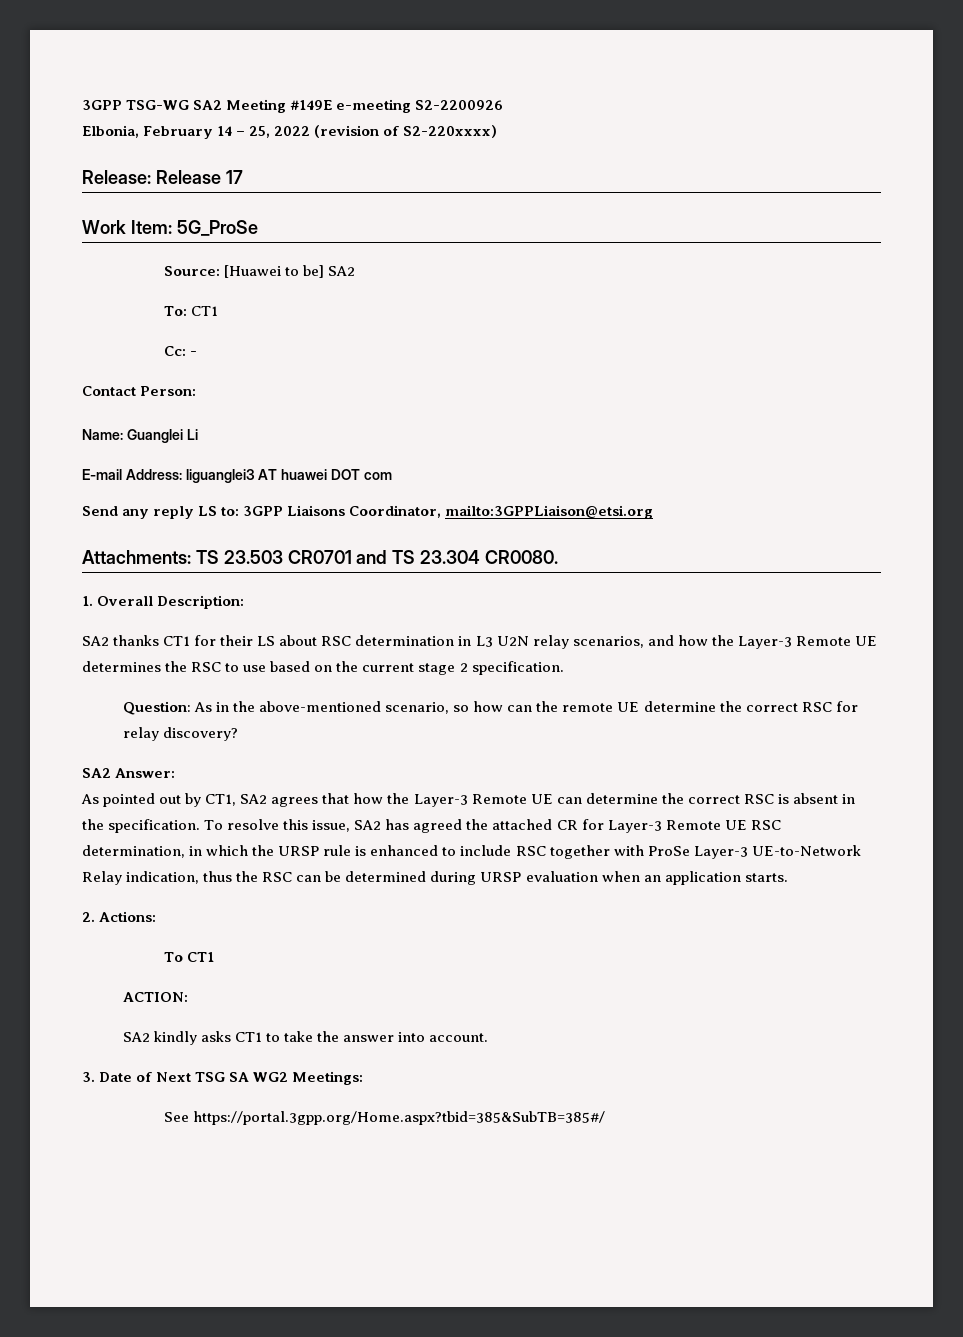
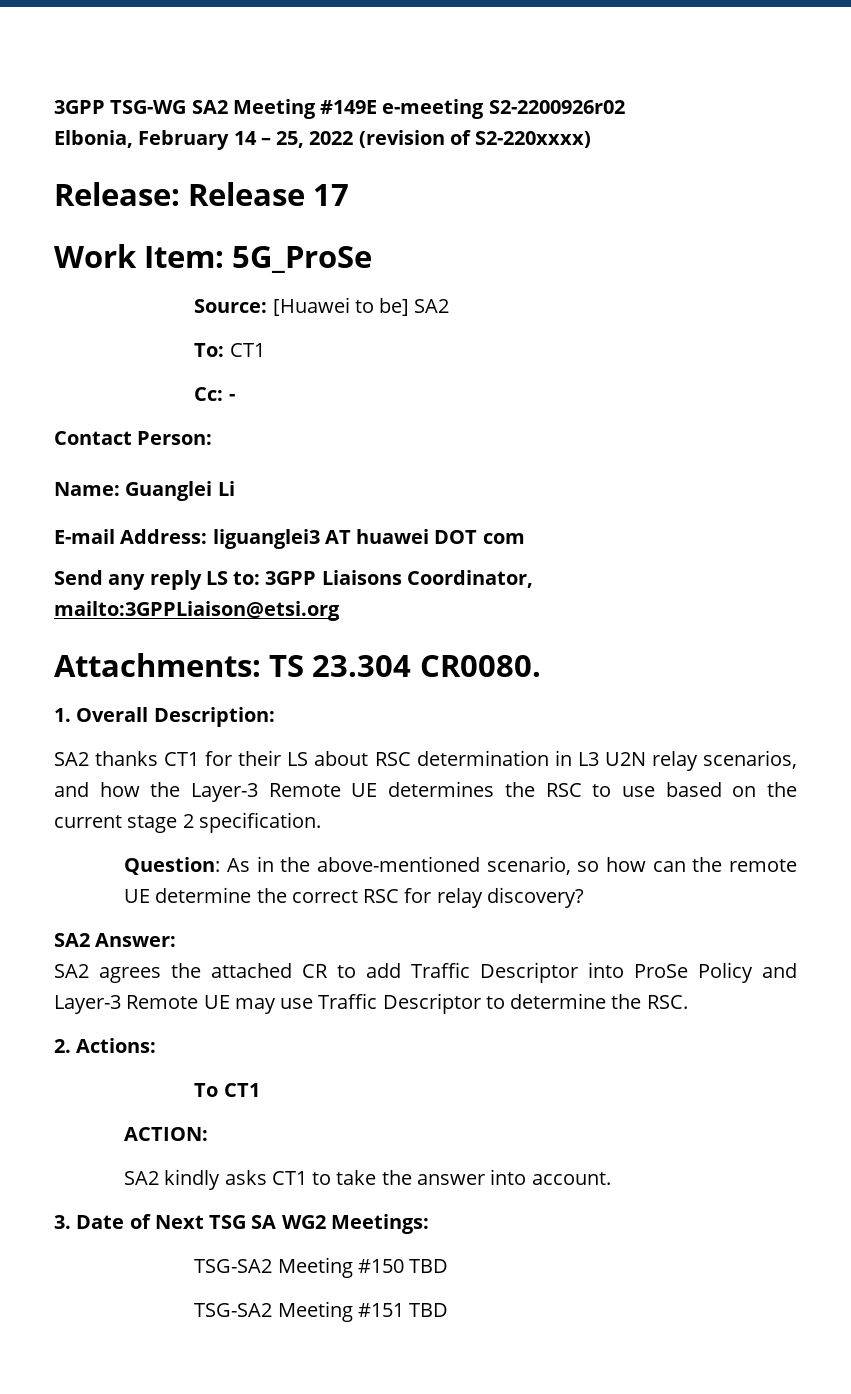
- 3GPP TSG-WG SA2 Meeting #149E e-meeting S2-2200926
+ 3GPP TSG-WG SA2 Meeting #149E e-meeting S2-2200926r02
- Attachments: TS 23.503 CR0701 and TS 23.304 CR0080.
+ Attachments: TS 23.304 CR0080.
- As pointed out by CT1, SA2 agrees that how the Layer-3 Remote UE can determine the correct RSC is absent in the specification. To resolve this issue, SA2 has agreed the attached CR for Layer-3 Remote UE RSC determination, in which the URSP rule is enhanced to include RSC together with ProSe Layer-3 UE-to-Network Relay indication, thus the RSC can be determined during URSP evaluation when an application starts.
+ SA2 agrees the attached CR to add Traffic Descriptor into ProSe Policy and Layer-3 Remote UE may use Traffic Descriptor to determine the RSC.
- See https://portal.3gpp.org/Home.aspx?tbid=385&SubTB=385#/
+ TSG-SA2 Meeting #150 TBD
+ TSG-SA2 Meeting #151 TBD

